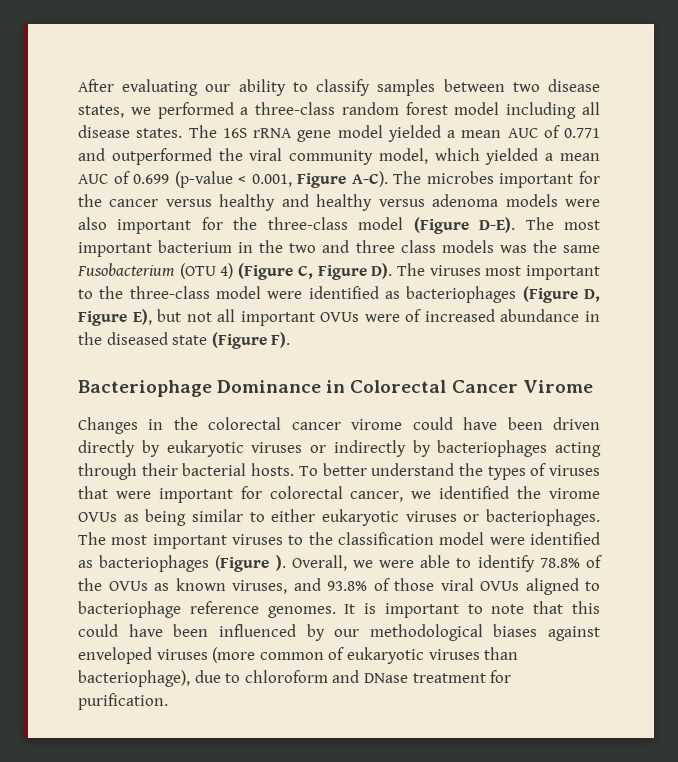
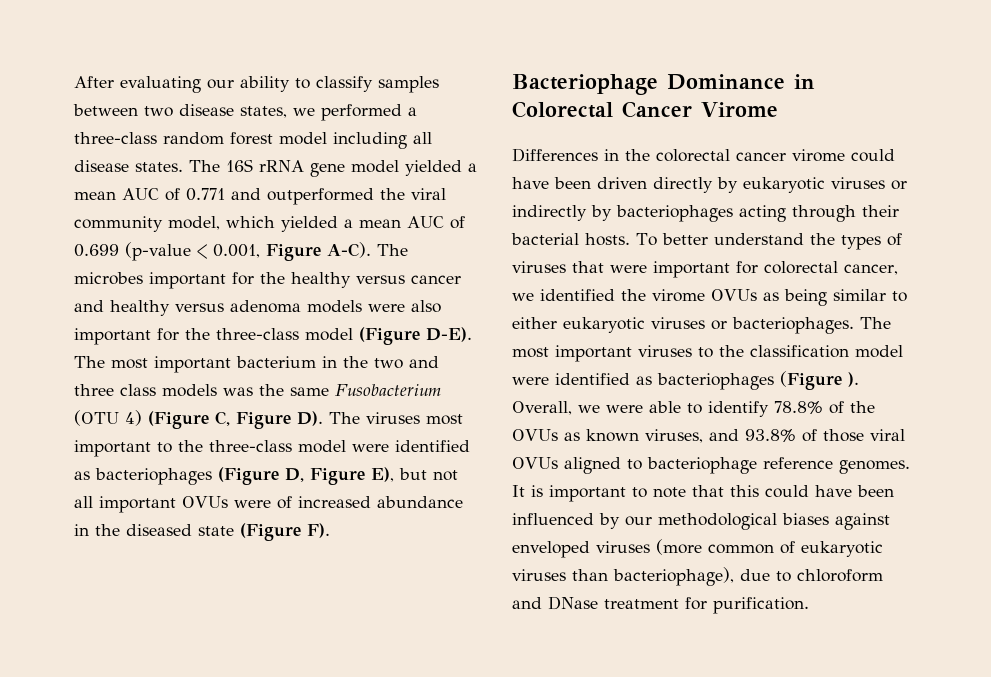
- The microbes important for the cancer versus healthy and healthy versus adenoma models were also important for the three-class model (Figure D-E).
+ The microbes important for the healthy versus cancer and healthy versus adenoma models were also important for the three-class model (Figure D-E).
- Changes in the colorectal cancer virome could have been driven directly by eukaryotic viruses or indirectly by bacteriophages acting through their bacterial hosts.
+ Differences in the colorectal cancer virome could have been driven directly by eukaryotic viruses or indirectly by bacteriophages acting through their bacterial hosts.

